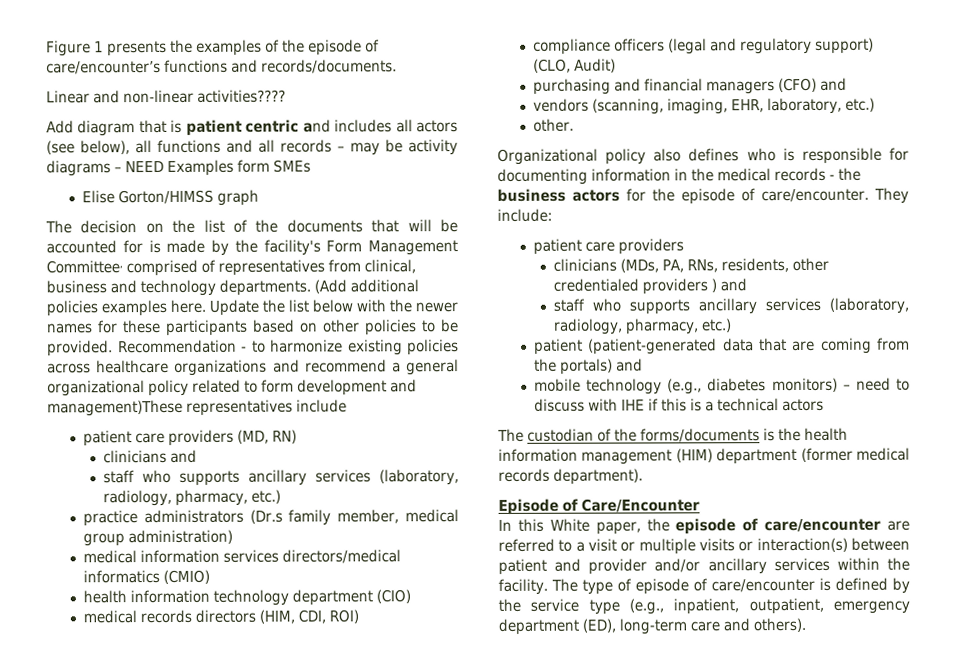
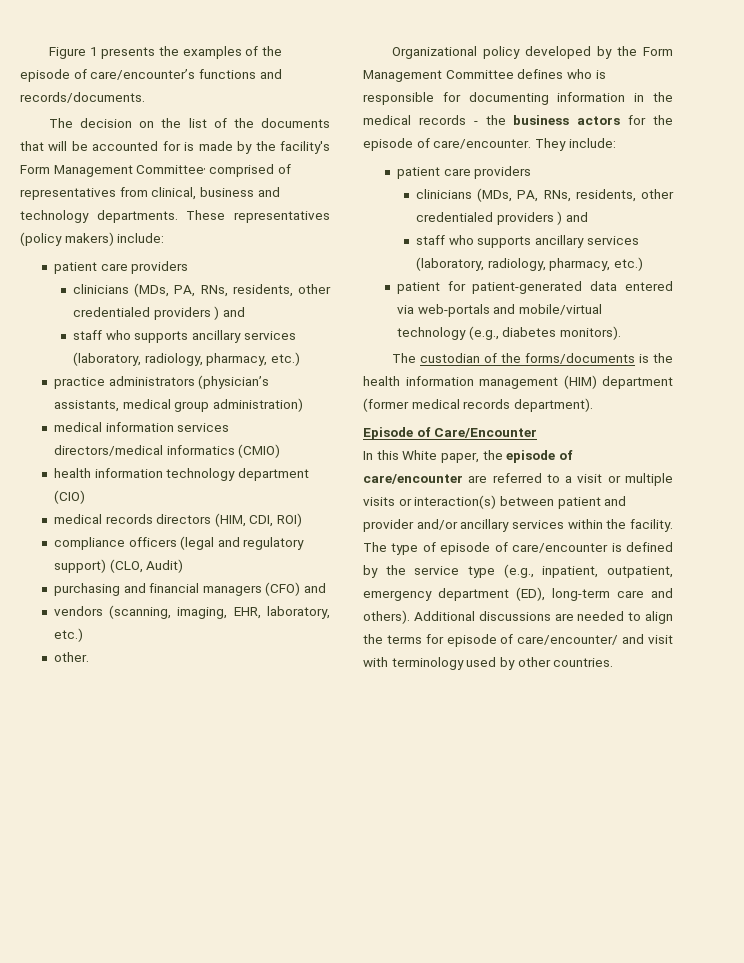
- Linear and non-linear activities????
- Add diagram that is patient centric and includes all actors (see below), all functions and all records – may be activity diagrams – NEED Examples form SMEs
- Elise Gorton/HIMSS graph
- (Add additional policies examples here. Update the list below with the newer names for these participants based on other policies to be provided. Recommendation - to harmonize existing policies across healthcare organizations and recommend a general organizational policy related to form development and management)These representatives include
- patient care providers (MD, RN)
- clinicians and
+ These representatives (policy makers) include:
+ patient care providers
+ clinicians (MDs, PA, RNs, residents, other credentialed providers ) and
- practice administrators (Dr.s family member, medical group administration)
+ practice administrators (physician’s assistants, medical group administration)
- Organizational policy also defines who is responsible for documenting information in the medical records - the business actors for the episode of care/encounter.
+ Organizational policy developed by the Form Management Committee defines who is responsible for documenting information in the medical records - the business actors for the episode of care/encounter.
- patient (patient-generated data that are coming from the portals) and
- mobile technology (e.g., diabetes monitors) – need to discuss with IHE if this is a technical actors
+ patient for patient-generated data entered via web-portals and mobile/virtual technology (e.g., diabetes monitors).
+ Additional discussions are needed to align the terms for episode of care/encounter/ and visit with terminology used by other countries.

